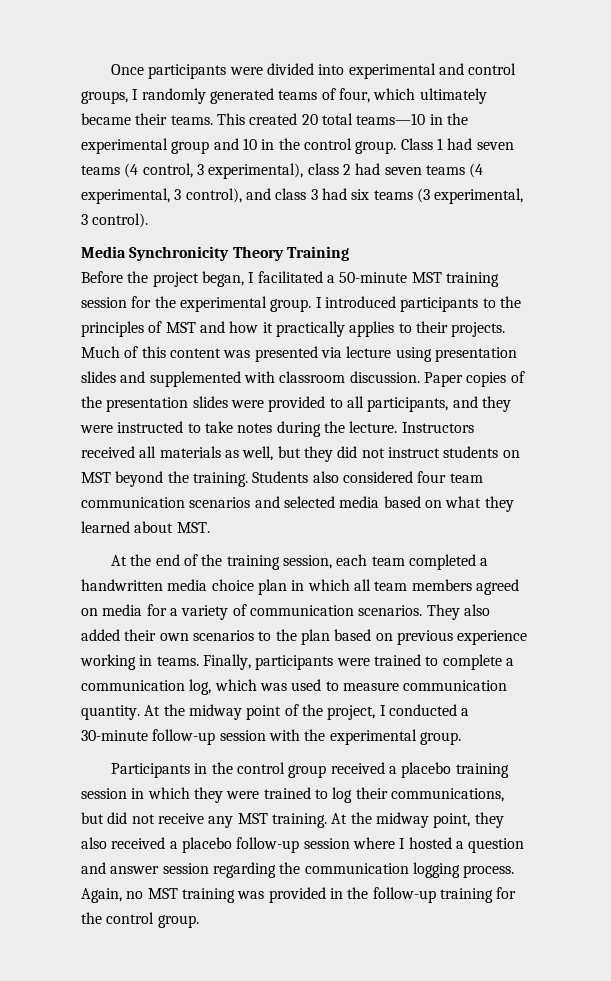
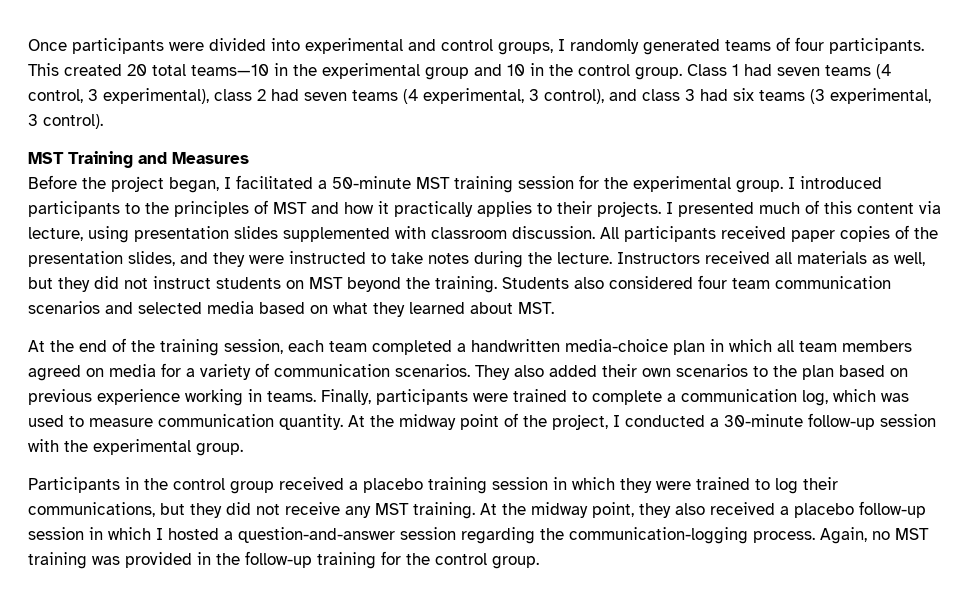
- Once participants were divided into experimental and control groups, I randomly generated teams of four, which ultimately became their teams.
+ Once participants were divided into experimental and control groups, I randomly generated teams of four participants.
- Media Synchronicity Theory Training
+ MST Training and Measures
- Much of this content was presented via lecture using presentation slides and supplemented with classroom discussion.
+ I presented much of this content via lecture, using presentation slides supplemented with classroom discussion.
- Paper copies of the presentation slides were provided to all participants, and they were instructed to take notes during the lecture.
+ All participants received paper copies of the presentation slides, and they were instructed to take notes during the lecture.
- At the end of the training session, each team completed a handwritten media choice plan in which all team members agreed on media for a variety of communication scenarios.
+ At the end of the training session, each team completed a handwritten media-choice plan in which all team members agreed on media for a variety of communication scenarios.
- Participants in the control group received a placebo training session in which they were trained to log their communications, but did not receive any MST training.
+ Participants in the control group received a placebo training session in which they were trained to log their communications, but they did not receive any MST training.
- At the midway point, they also received a placebo follow-up session where I hosted a question and answer session regarding the communication logging process.
+ At the midway point, they also received a placebo follow-up session in which I hosted a question-and-answer session regarding the communication-logging process.

